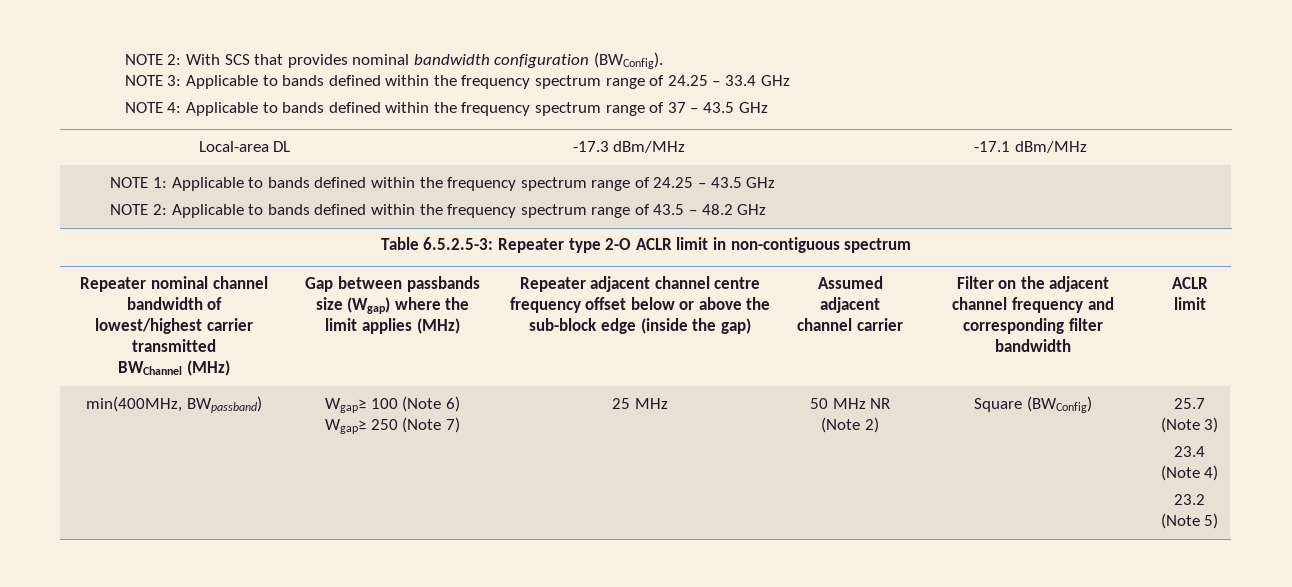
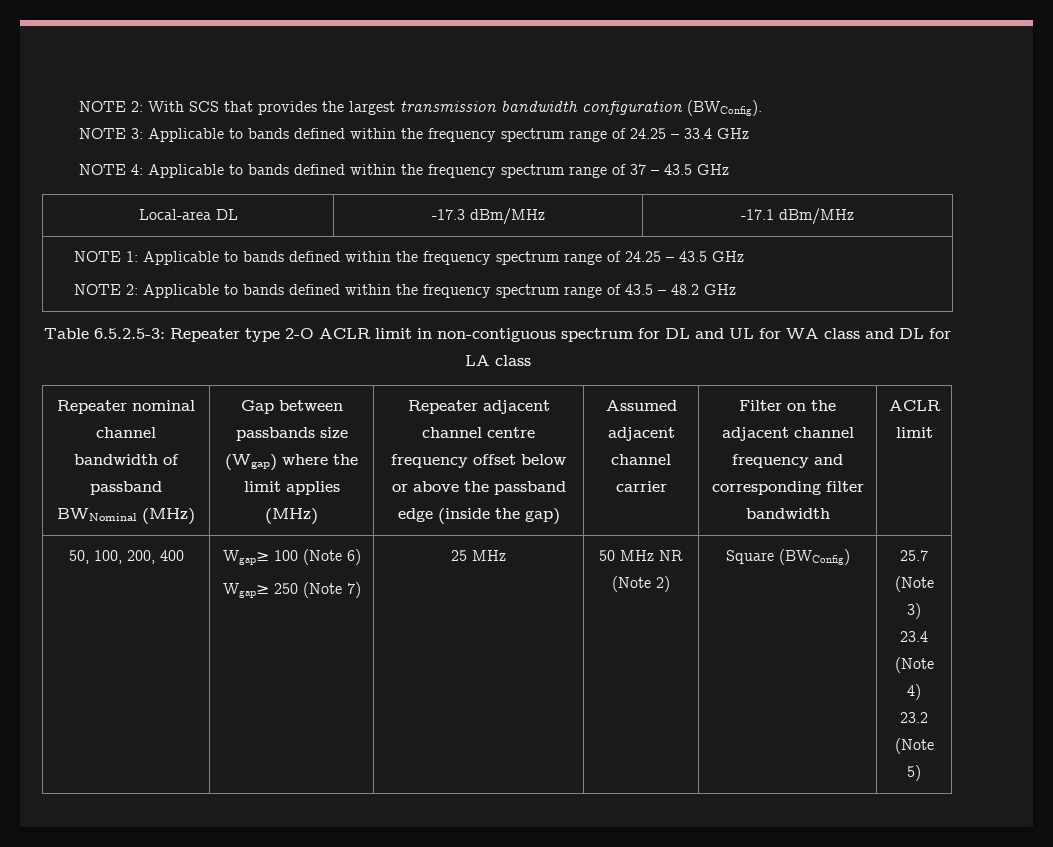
- NOTE 2: With SCS that provides nominal bandwidth configuration (BWConfig).
+ NOTE 2: With SCS that provides the largest transmission bandwidth configuration (BWConfig).
- Table 6.5.2.5-3: Repeater type 2-O ACLR limit in non-contiguous spectrum
+ Table 6.5.2.5-3: Repeater type 2-O ACLR limit in non-contiguous spectrum for DL and UL for WA class and DL for LA class
- Repeater nominal channel bandwidth of lowest/highest carrier transmitted
- BWChannel (MHz)
+ Repeater nominal channel bandwidth of passband BWNominal (MHz)
- Repeater adjacent channel centre frequency offset below or above the sub-block edge (inside the gap)
+ Repeater adjacent channel centre frequency offset below or above the passband edge (inside the gap)
- min(400MHz, BWpassband) | Wgap≥ 100 (Note 6)
+ 50, 100, 200, 400 | Wgap≥ 100 (Note 6)

